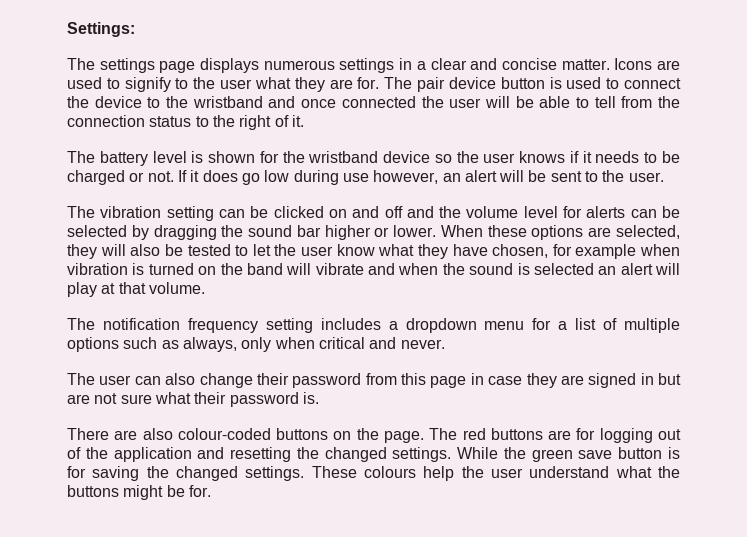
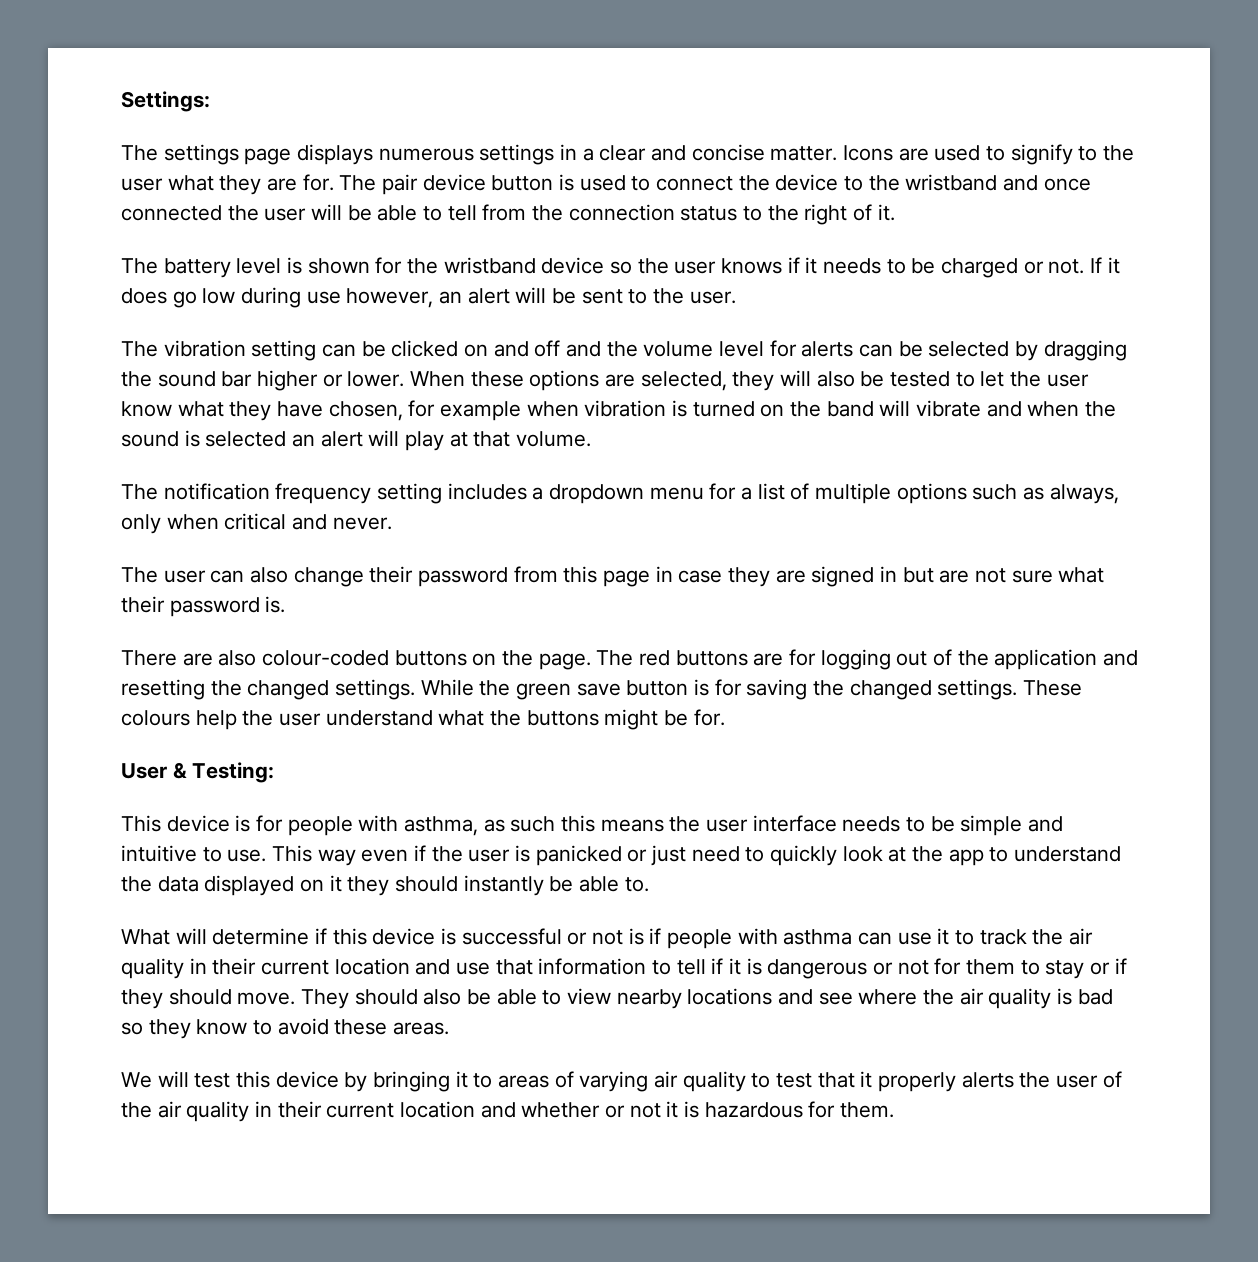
+ User & Testing:
+ This device is for people with asthma, as such this means the user interface needs to be simple and intuitive to use. This way even if the user is panicked or just need to quickly look at the app to understand the data displayed on it they should instantly be able to.
+ What will determine if this device is successful or not is if people with asthma can use it to track the air quality in their current location and use that information to tell if it is dangerous or not for them to stay or if they should move. They should also be able to view nearby locations and see where the air quality is bad so they know to avoid these areas.
+ We will test this device by bringing it to areas of varying air quality to test that it properly alerts the user of the air quality in their current location and whether or not it is hazardous for them.

